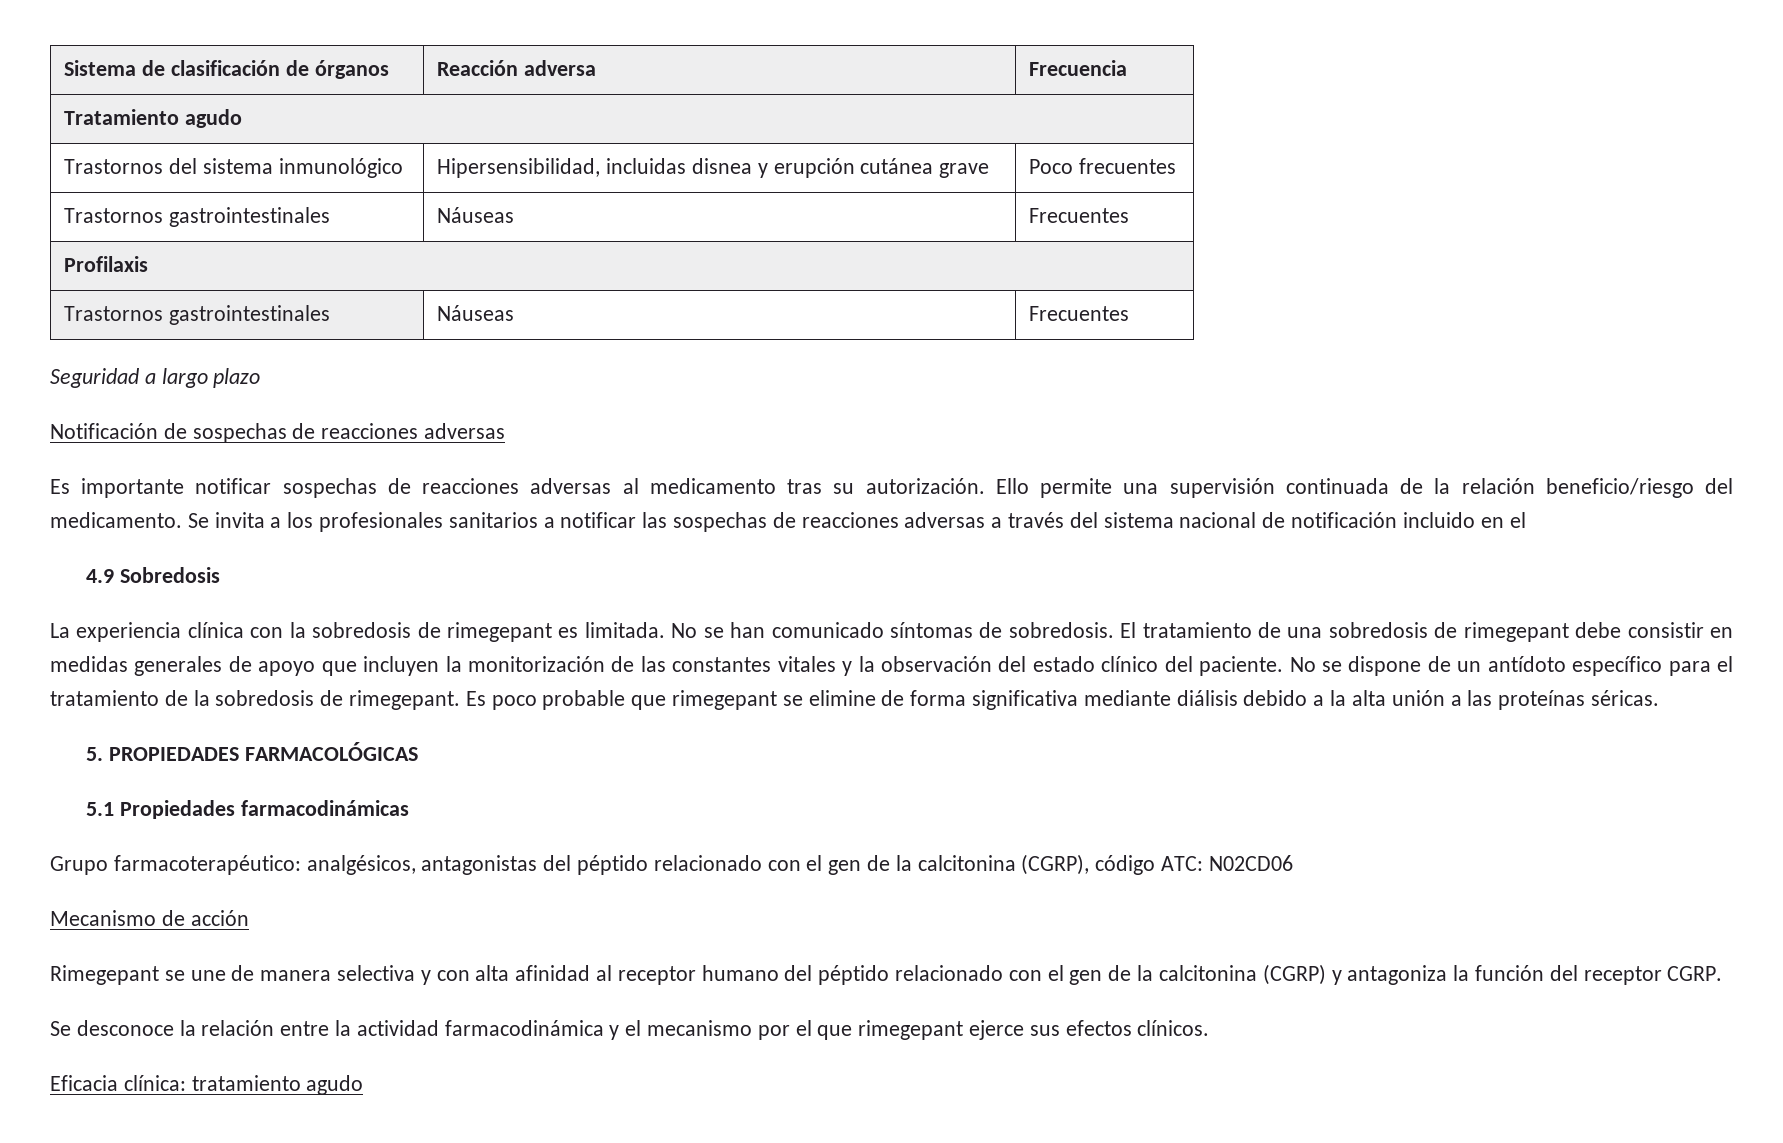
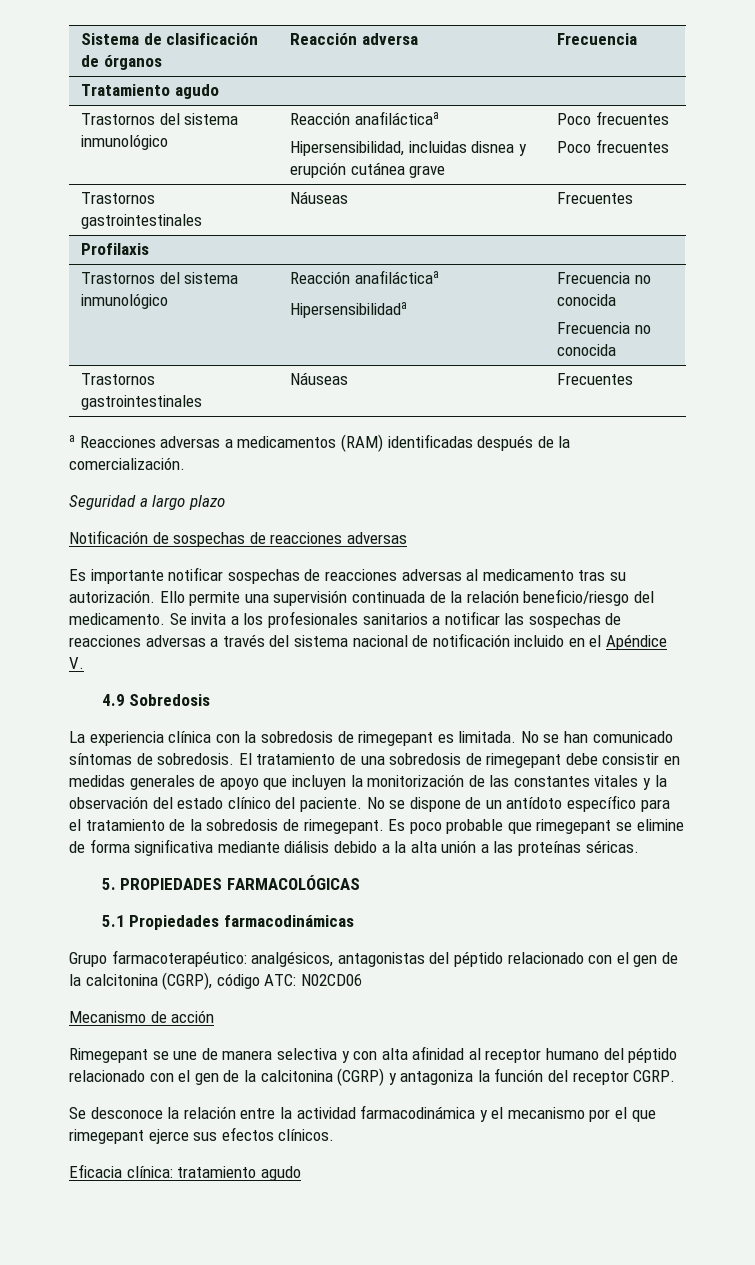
  Tratamiento agudo
- Trastornos del sistema inmunológico | Hipersensibilidad, incluidas disnea y erupción cutánea grave | Poco frecuentes
+ Trastornos del sistema inmunológico | Reacción anafilácticaa
+ Hipersensibilidad, incluidas disnea y erupción cutánea grave | Poco frecuentes
+ Poco frecuentes
  Profilaxis
+ Trastornos del sistema inmunológico | Reacción anafilácticaa
+ Hipersensibilidada | Frecuencia no conocida
+ Frecuencia no conocida
  Trastornos gastrointestinales | Náuseas | Frecuentes
+ a Reacciones adversas a medicamentos (RAM) identificadas después de la comercialización.
- Se invita a los profesionales sanitarios a notificar las sospechas de reacciones adversas a través del sistema nacional de notificación incluido en el
+ Se invita a los profesionales sanitarios a notificar las sospechas de reacciones adversas a través del sistema nacional de notificación incluido en el Apéndice V.

